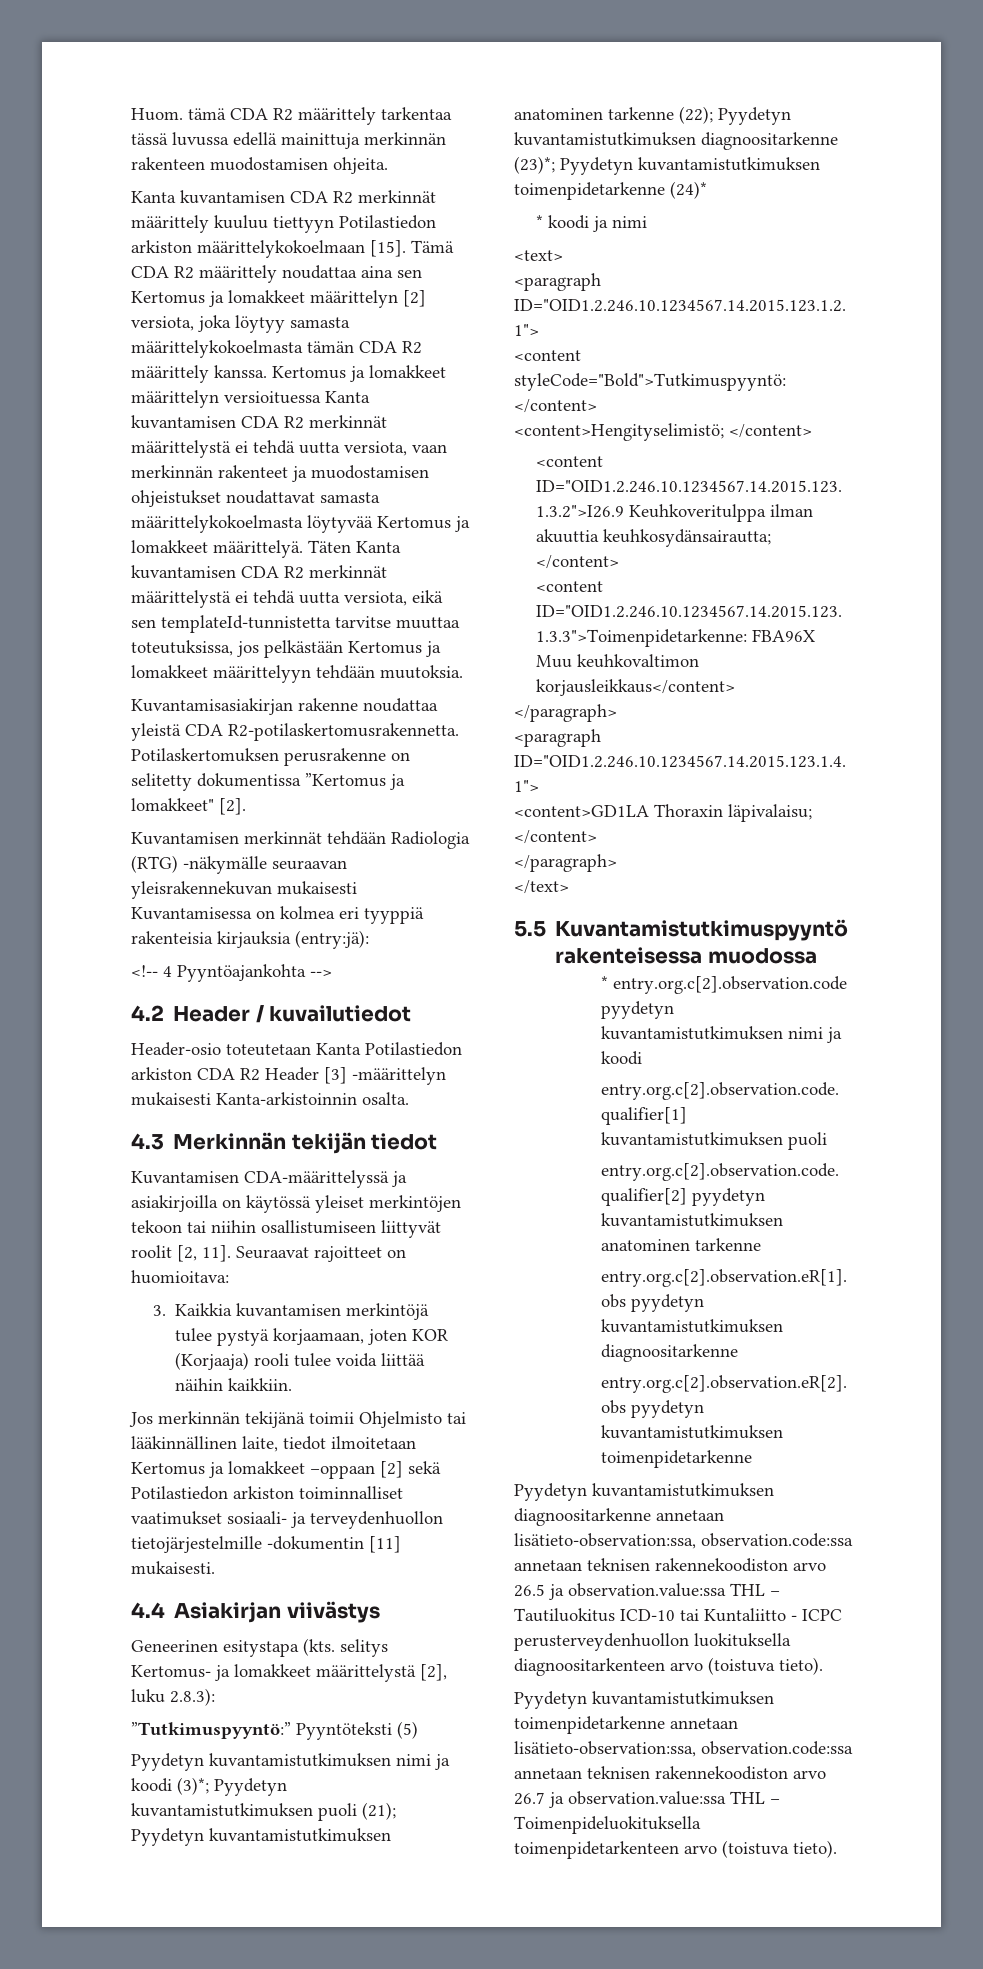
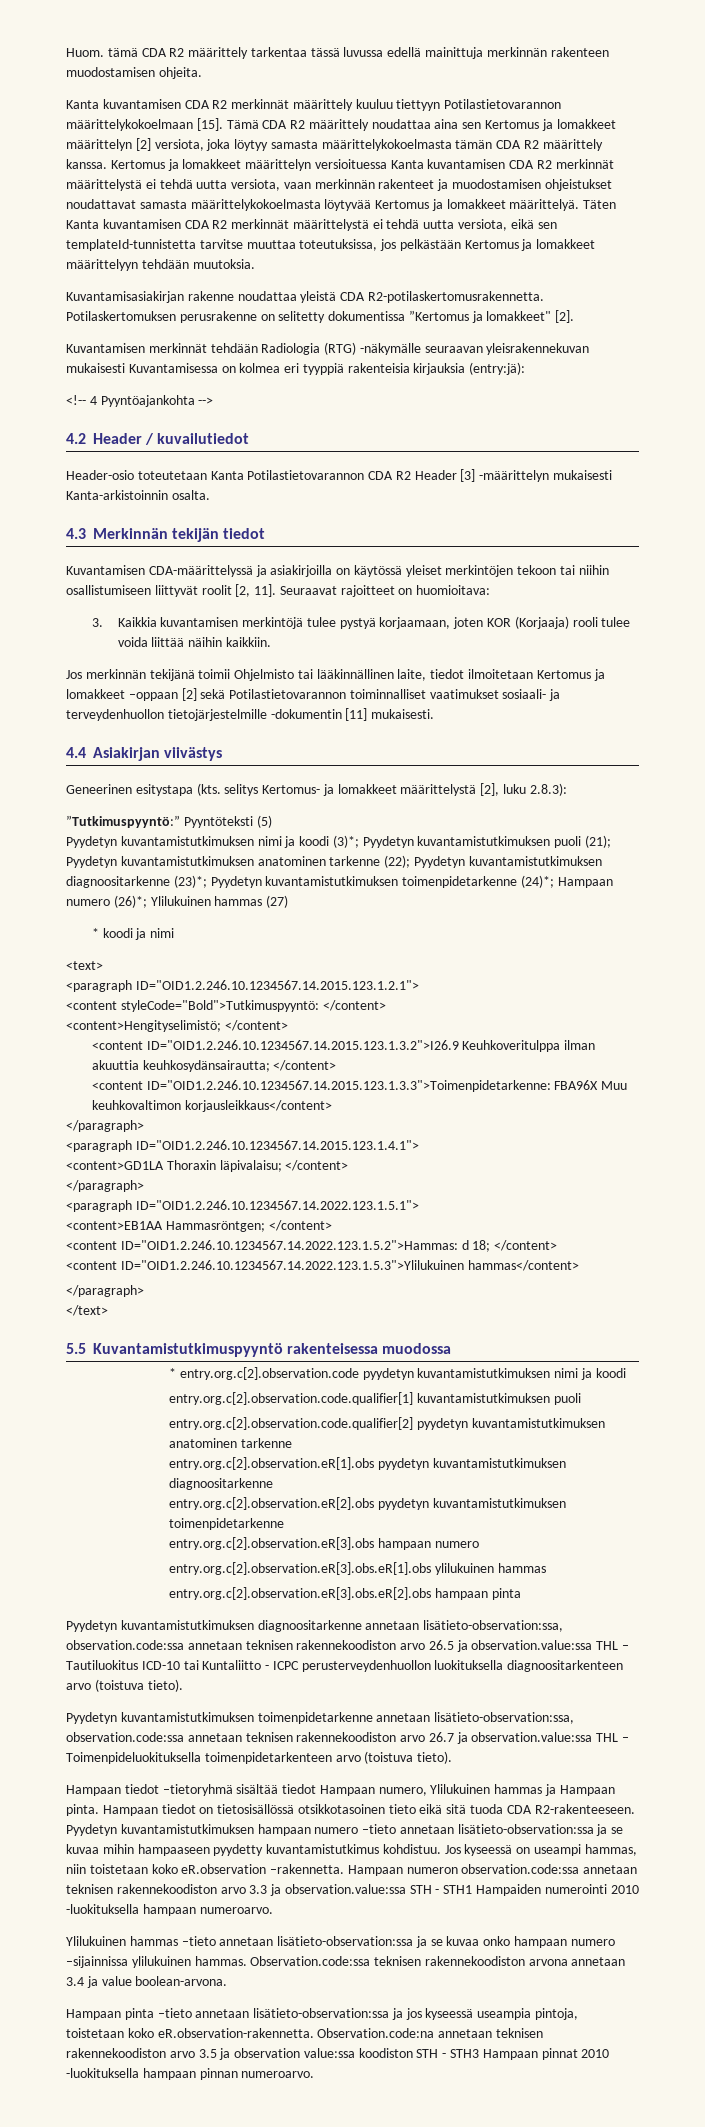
- Kanta kuvantamisen CDA R2 merkinnät määrittely kuuluu tiettyyn Potilastiedon arkiston määrittelykokoelmaan [15].
+ Kanta kuvantamisen CDA R2 merkinnät määrittely kuuluu tiettyyn Potilastietovarannon määrittelykokoelmaan [15].
- Header-osio toteutetaan Kanta Potilastiedon arkiston CDA R2 Header [3] -määrittelyn mukaisesti Kanta-arkistoinnin osalta.
+ Header-osio toteutetaan Kanta Potilastietovarannon CDA R2 Header [3] -määrittelyn mukaisesti Kanta-arkistoinnin osalta.
- Jos merkinnän tekijänä toimii Ohjelmisto tai lääkinnällinen laite, tiedot ilmoitetaan Kertomus ja lomakkeet –oppaan [2] sekä Potilastiedon arkiston toiminnalliset vaatimukset sosiaali- ja terveydenhuollon tietojärjestelmille -dokumentin [11] mukaisesti.
+ Jos merkinnän tekijänä toimii Ohjelmisto tai lääkinnällinen laite, tiedot ilmoitetaan Kertomus ja lomakkeet –oppaan [2] sekä Potilastietovarannon toiminnalliset vaatimukset sosiaali- ja terveydenhuollon tietojärjestelmille -dokumentin [11] mukaisesti.
- Pyydetyn kuvantamistutkimuksen nimi ja koodi (3)*; Pyydetyn kuvantamistutkimuksen puoli (21); Pyydetyn kuvantamistutkimuksen anatominen tarkenne (22); Pyydetyn kuvantamistutkimuksen diagnoositarkenne (23)*; Pyydetyn kuvantamistutkimuksen toimenpidetarkenne (24)*
+ Pyydetyn kuvantamistutkimuksen nimi ja koodi (3)*; Pyydetyn kuvantamistutkimuksen puoli (21); Pyydetyn kuvantamistutkimuksen anatominen tarkenne (22); Pyydetyn kuvantamistutkimuksen diagnoositarkenne (23)*; Pyydetyn kuvantamistutkimuksen toimenpidetarkenne (24)*; Hampaan numero (26)*; Ylilukuinen hammas (27)
+ <paragraph ID="OID1.2.246.10.1234567.14.2022.123.1.5.1">
+ <content>EB1AA Hammasröntgen; </content>
+ <content ID="OID1.2.246.10.1234567.14.2022.123.1.5.2">Hammas: d 18; </content>
+ <content ID="OID1.2.246.10.1234567.14.2022.123.1.5.3">Ylilukuinen hammas</content>
+ </paragraph>
+ entry.org.c[2].observation.eR[3].obs hampaan numero
+ entry.org.c[2].observation.eR[3].obs.eR[1].obs ylilukuinen hammas
+ entry.org.c[2].observation.eR[3].obs.eR[2].obs hampaan pinta
+ Hampaan tiedot –tietoryhmä sisältää tiedot Hampaan numero, Ylilukuinen hammas ja Hampaan pinta. Hampaan tiedot on tietosisällössä otsikkotasoinen tieto eikä sitä tuoda CDA R2-rakenteeseen. Pyydetyn kuvantamistutkimuksen hampaan numero –tieto annetaan lisätieto-observation:ssa ja se kuvaa mihin hampaaseen pyydetty kuvantamistutkimus kohdistuu. Jos kyseessä on useampi hammas, niin toistetaan koko eR.observation –rakennetta. Hampaan numeron observation.code:ssa annetaan teknisen rakennekoodiston arvo 3.3 ja observation.value:ssa STH - STH1 Hampaiden numerointi 2010 -luokituksella hampaan numeroarvo.
+ Ylilukuinen hammas –tieto annetaan lisätieto-observation:ssa ja se kuvaa onko hampaan numero –sijainnissa ylilukuinen hammas. Observation.code:ssa teknisen rakennekoodiston arvona annetaan 3.4 ja value boolean-arvona.
+ Hampaan pinta –tieto annetaan lisätieto-observation:ssa ja jos kyseessä useampia pintoja, toistetaan koko eR.observation-rakennetta. Observation.code:na annetaan teknisen rakennekoodiston arvo 3.5 ja observation value:ssa koodiston STH - STH3 Hampaan pinnat 2010 -luokituksella hampaan pinnan numeroarvo.

